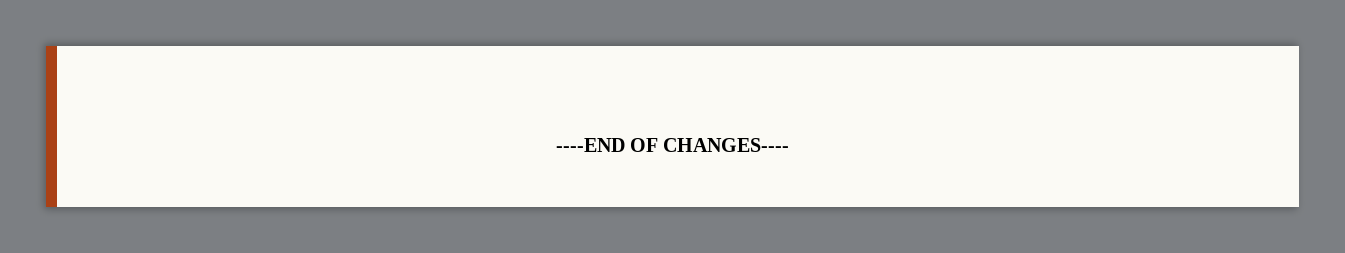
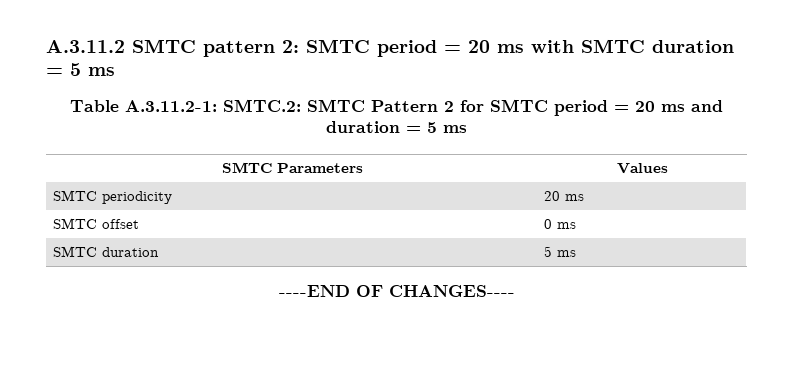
+ A.3.11.2 SMTC pattern 2: SMTC period = 20 ms with SMTC duration = 5 ms
+ Table A.3.11.2-1: SMTC.2: SMTC Pattern 2 for SMTC period = 20 ms and duration = 5 ms
+ SMTC Parameters | Values
+ SMTC periodicity | 20 ms
+ SMTC offset | 0 ms
+ SMTC duration | 5 ms

